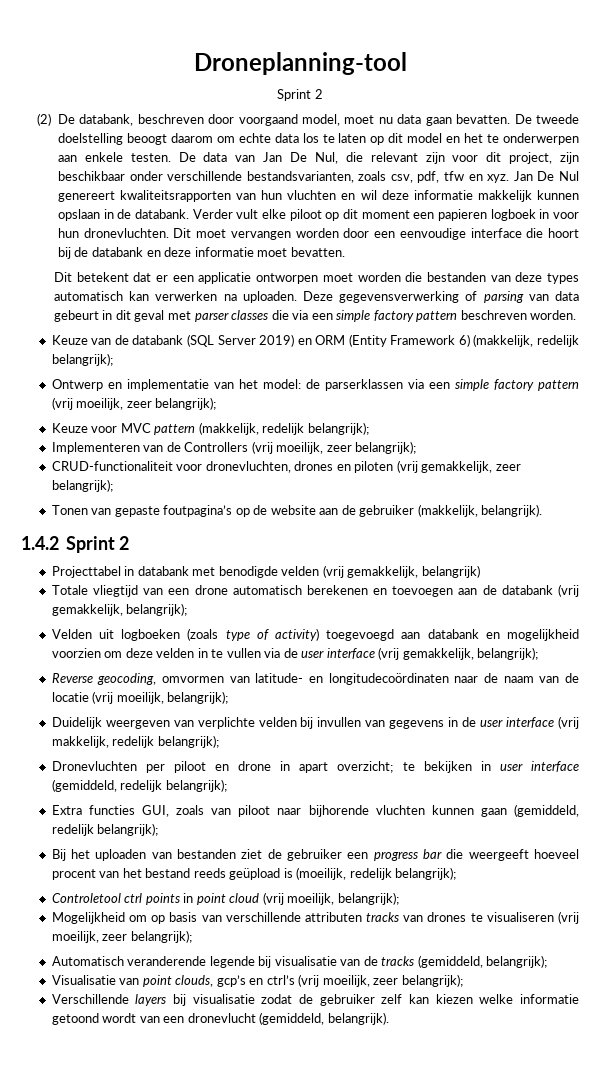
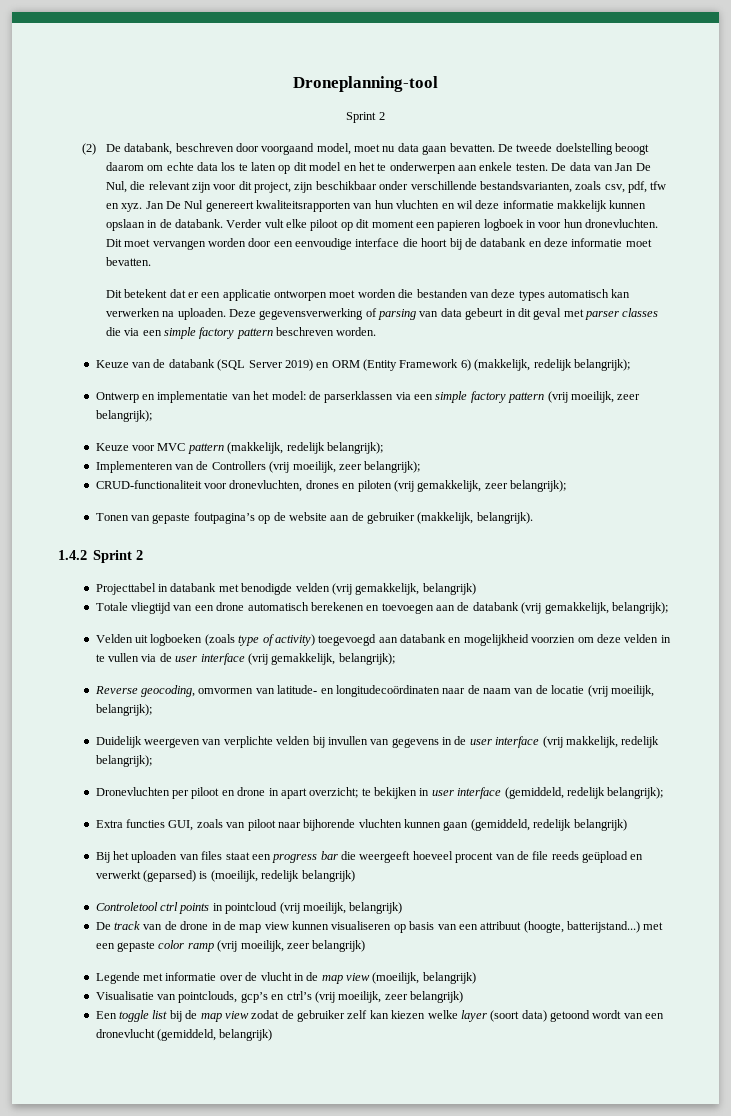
- Extra functies GUI, zoals van piloot naar bijhorende vluchten kunnen gaan (gemiddeld, redelijk belangrijk);
+ Extra functies GUI, zoals van piloot naar bijhorende vluchten kunnen gaan (gemiddeld, redelijk belangrijk)
- Bij het uploaden van bestanden ziet de gebruiker een progress bar die weergeeft hoeveel procent van het bestand reeds geüpload is (moeilijk, redelijk belangrijk);
+ Bij het uploaden van files staat een progress bar die weergeeft hoeveel procent van de file reeds geüpload en verwerkt (geparsed) is (moeilijk, redelijk belangrijk)
- Controletool ctrl points in point cloud (vrij moeilijk, belangrijk);
- Mogelijkheid om op basis van verschillende attributen tracks van drones te visualiseren (vrij moeilijk, zeer belangrijk);
- Automatisch veranderende legende bij visualisatie van de tracks (gemiddeld, belangrijk);
+ Controletool ctrl points in pointcloud (vrij moeilijk, belangrijk)
+ De track van de drone in de map view kunnen visualiseren op basis van een attribuut (hoogte, batterijstand...) met een gepaste color ramp (vrij moeilijk, zeer belangrijk)
+ Legende met informatie over de vlucht in de map view (moeilijk, belangrijk)
- Visualisatie van point clouds, gcp’s en ctrl’s (vrij moeilijk, zeer belangrijk);
- Verschillende layers bij visualisatie zodat de gebruiker zelf kan kiezen welke informatie getoond wordt van een dronevlucht (gemiddeld, belangrijk).
+ Visualisatie van pointclouds, gcp’s en ctrl’s (vrij moeilijk, zeer belangrijk)
+ Een toggle list bij de map view zodat de gebruiker zelf kan kiezen welke layer (soort data) getoond wordt van een dronevlucht (gemiddeld, belangrijk)

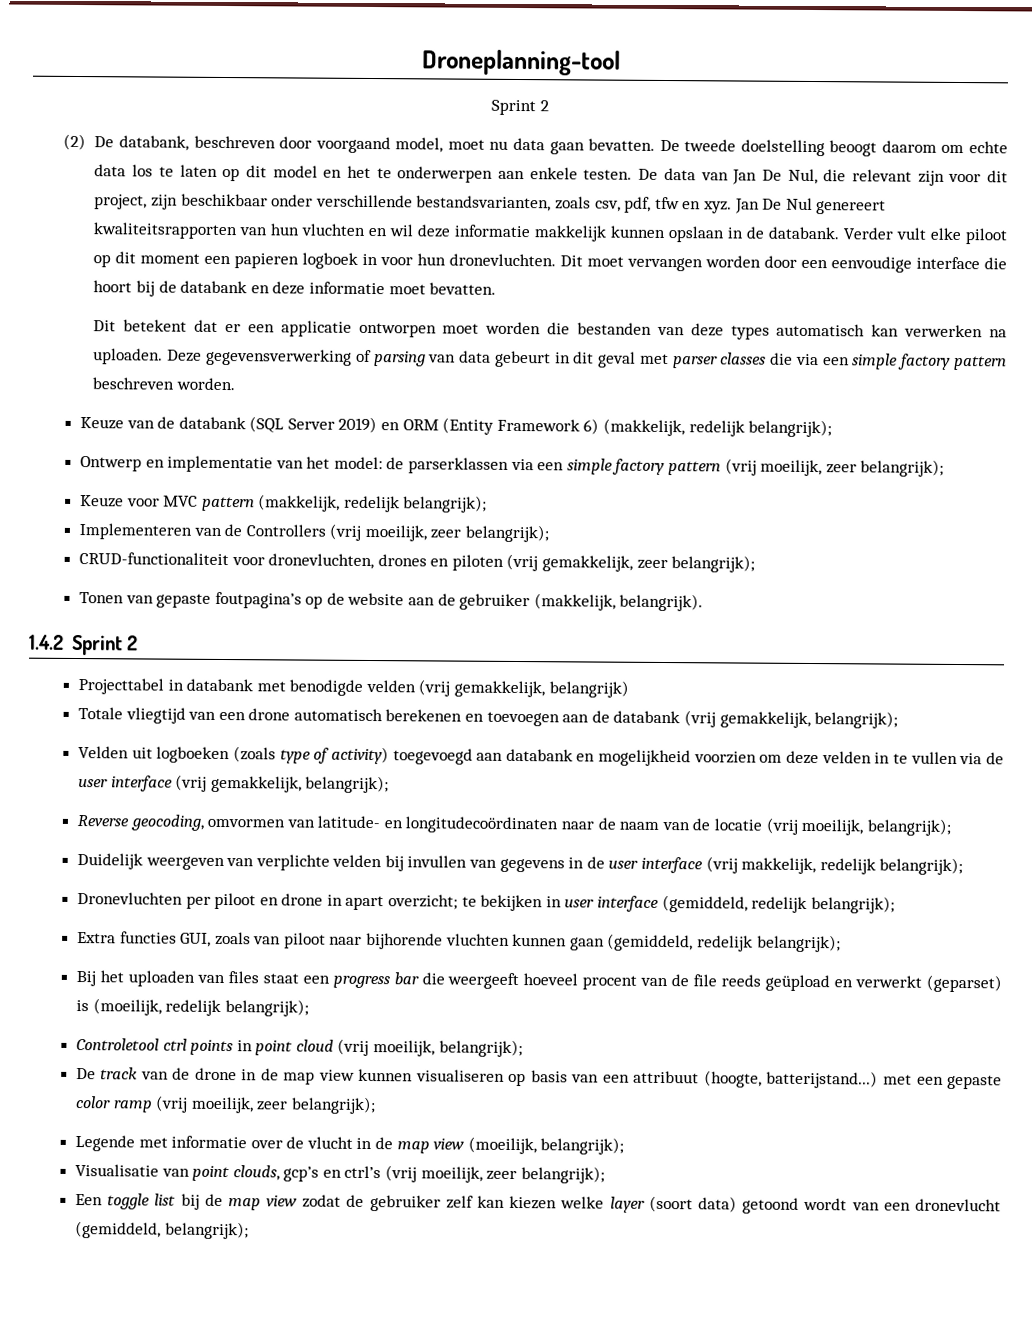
- Extra functies GUI, zoals van piloot naar bijhorende vluchten kunnen gaan (gemiddeld, redelijk belangrijk)
+ Extra functies GUI, zoals van piloot naar bijhorende vluchten kunnen gaan (gemiddeld, redelijk belangrijk);
- Bij het uploaden van files staat een progress bar die weergeeft hoeveel procent van de file reeds geüpload en verwerkt (geparsed) is (moeilijk, redelijk belangrijk)
+ Bij het uploaden van files staat een progress bar die weergeeft hoeveel procent van de file reeds geüpload en verwerkt (geparset) is (moeilijk, redelijk belangrijk);
- Controletool ctrl points in pointcloud (vrij moeilijk, belangrijk)
+ Controletool ctrl points in point cloud (vrij moeilijk, belangrijk);
- De track van de drone in de map view kunnen visualiseren op basis van een attribuut (hoogte, batterijstand...) met een gepaste color ramp (vrij moeilijk, zeer belangrijk)
+ De track van de drone in de map view kunnen visualiseren op basis van een attribuut (hoogte, batterijstand...) met een gepaste color ramp (vrij moeilijk, zeer belangrijk);
- Legende met informatie over de vlucht in de map view (moeilijk, belangrijk)
+ Legende met informatie over de vlucht in de map view (moeilijk, belangrijk);
- Visualisatie van pointclouds, gcp’s en ctrl’s (vrij moeilijk, zeer belangrijk)
+ Visualisatie van point clouds, gcp’s en ctrl’s (vrij moeilijk, zeer belangrijk);
- Een toggle list bij de map view zodat de gebruiker zelf kan kiezen welke layer (soort data) getoond wordt van een dronevlucht (gemiddeld, belangrijk)
+ Een toggle list bij de map view zodat de gebruiker zelf kan kiezen welke layer (soort data) getoond wordt van een dronevlucht (gemiddeld, belangrijk);

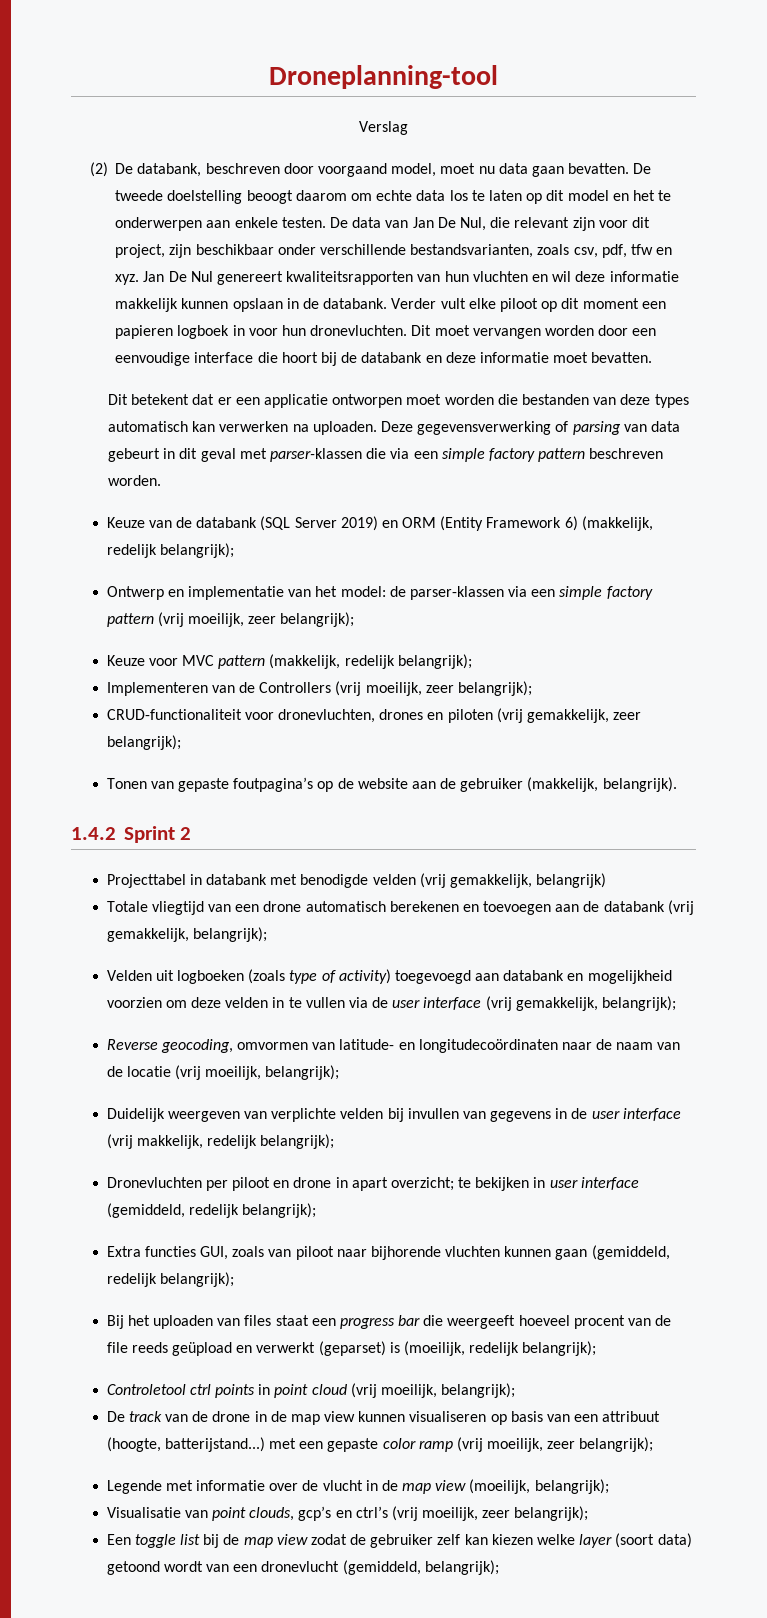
  Droneplanning-tool
- Sprint 2
+ Verslag
- Deze gegevensverwerking of parsing van data gebeurt in dit geval met parser classes die via een simple factory pattern beschreven worden.
+ Deze gegevensverwerking of parsing van data gebeurt in dit geval met parser-klassen die via een simple factory pattern beschreven worden.
- Ontwerp en implementatie van het model: de parserklassen via een simple factory pattern (vrij moeilijk, zeer belangrijk);
+ Ontwerp en implementatie van het model: de parser-klassen via een simple factory pattern (vrij moeilijk, zeer belangrijk);

